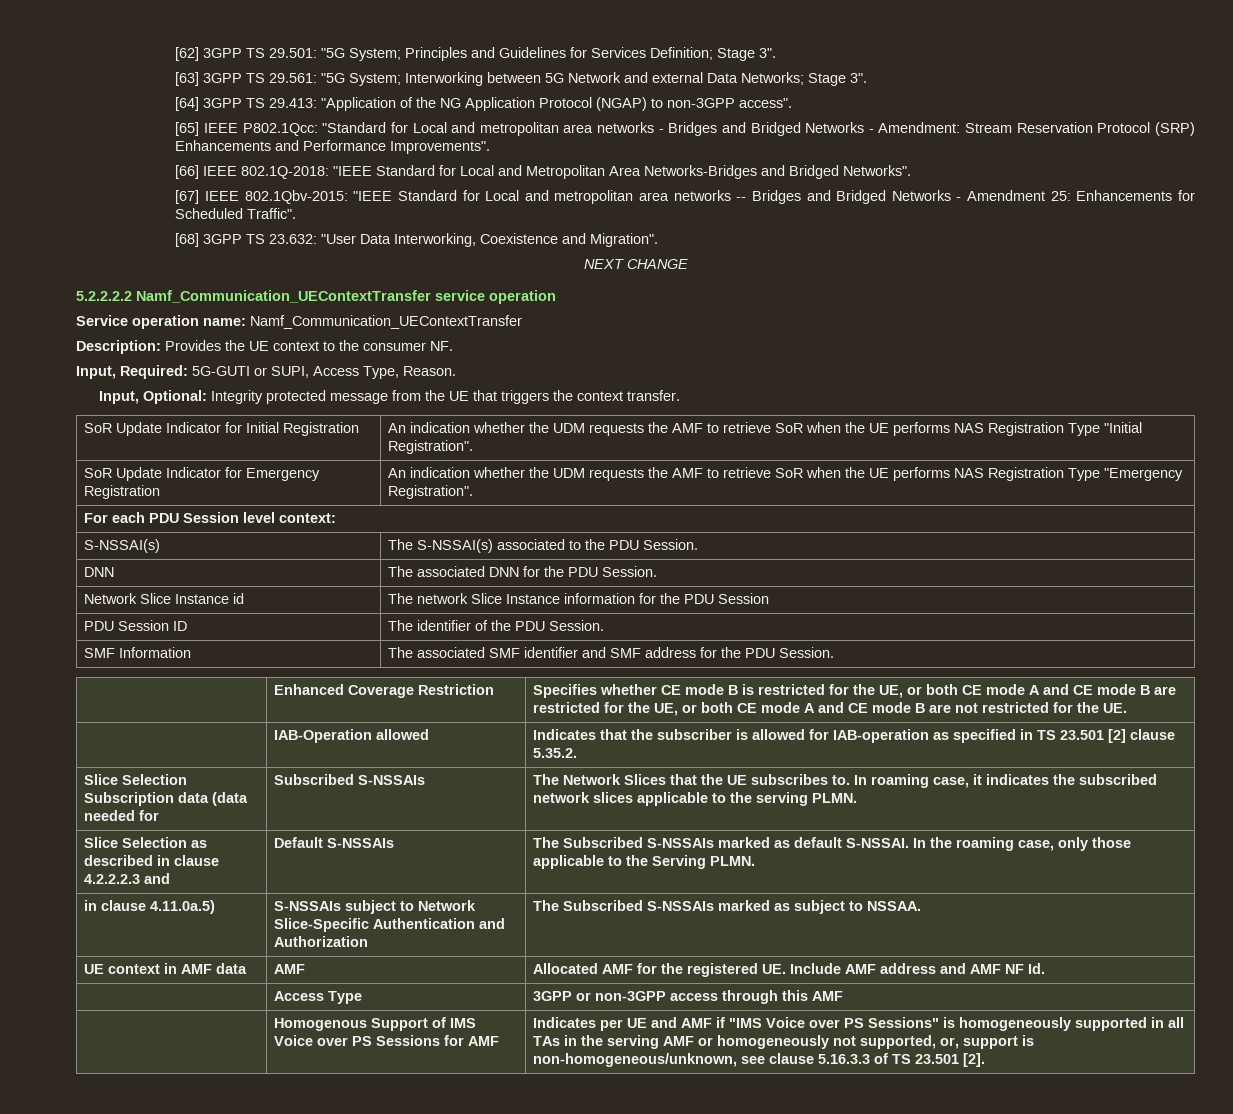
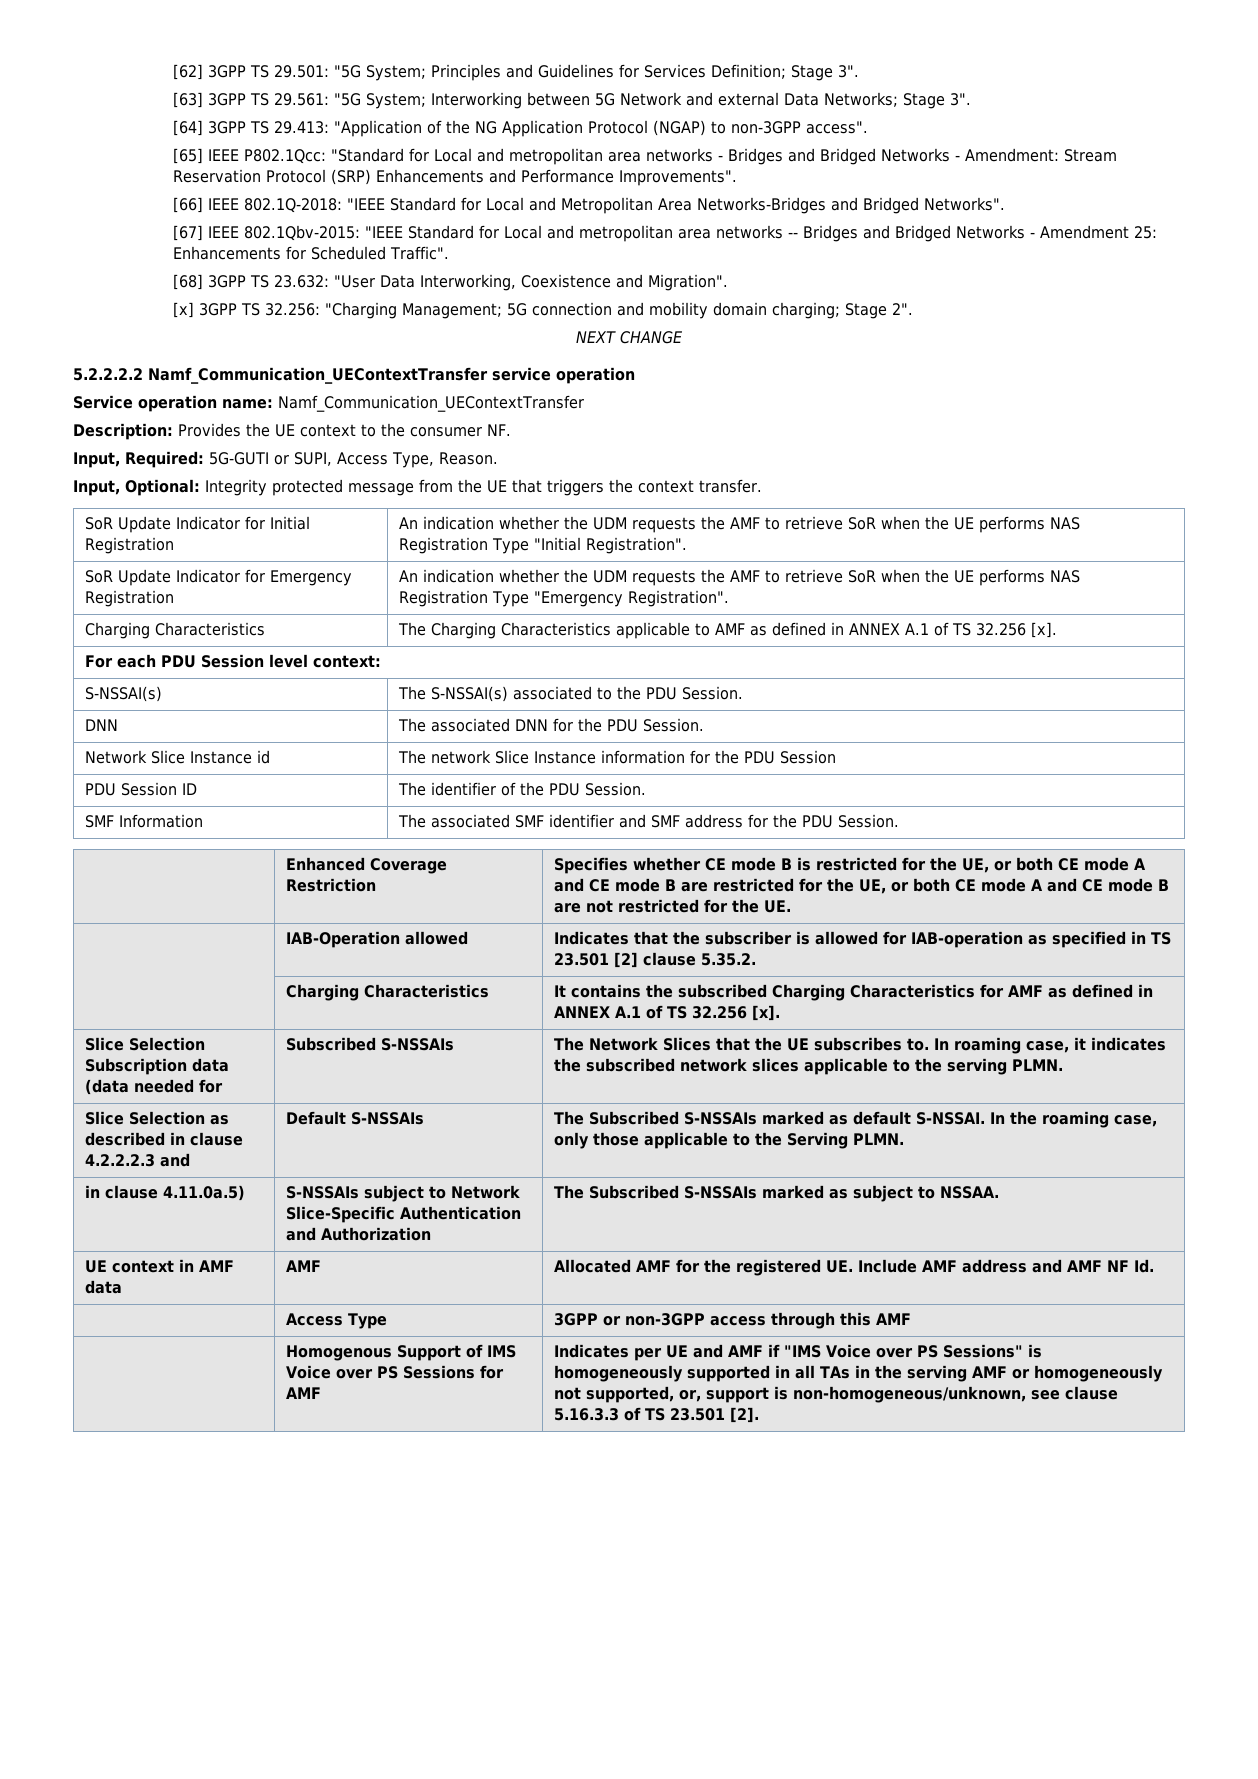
+ [x] 3GPP TS 32.256: "Charging Management; 5G connection and mobility domain charging; Stage 2".
+ Charging Characteristics | The Charging Characteristics applicable to AMF as defined in ANNEX A.1 of TS 32.256 [x].
+ | Charging Characteristics | It contains the subscribed Charging Characteristics for AMF as defined in ANNEX A.1 of TS 32.256 [x].

